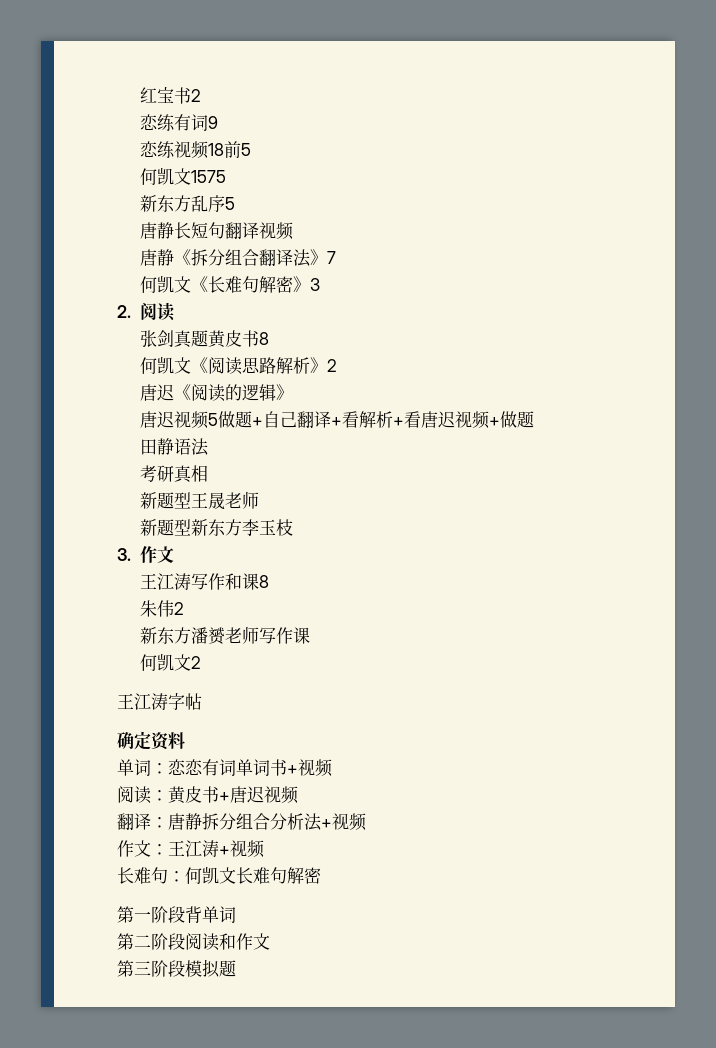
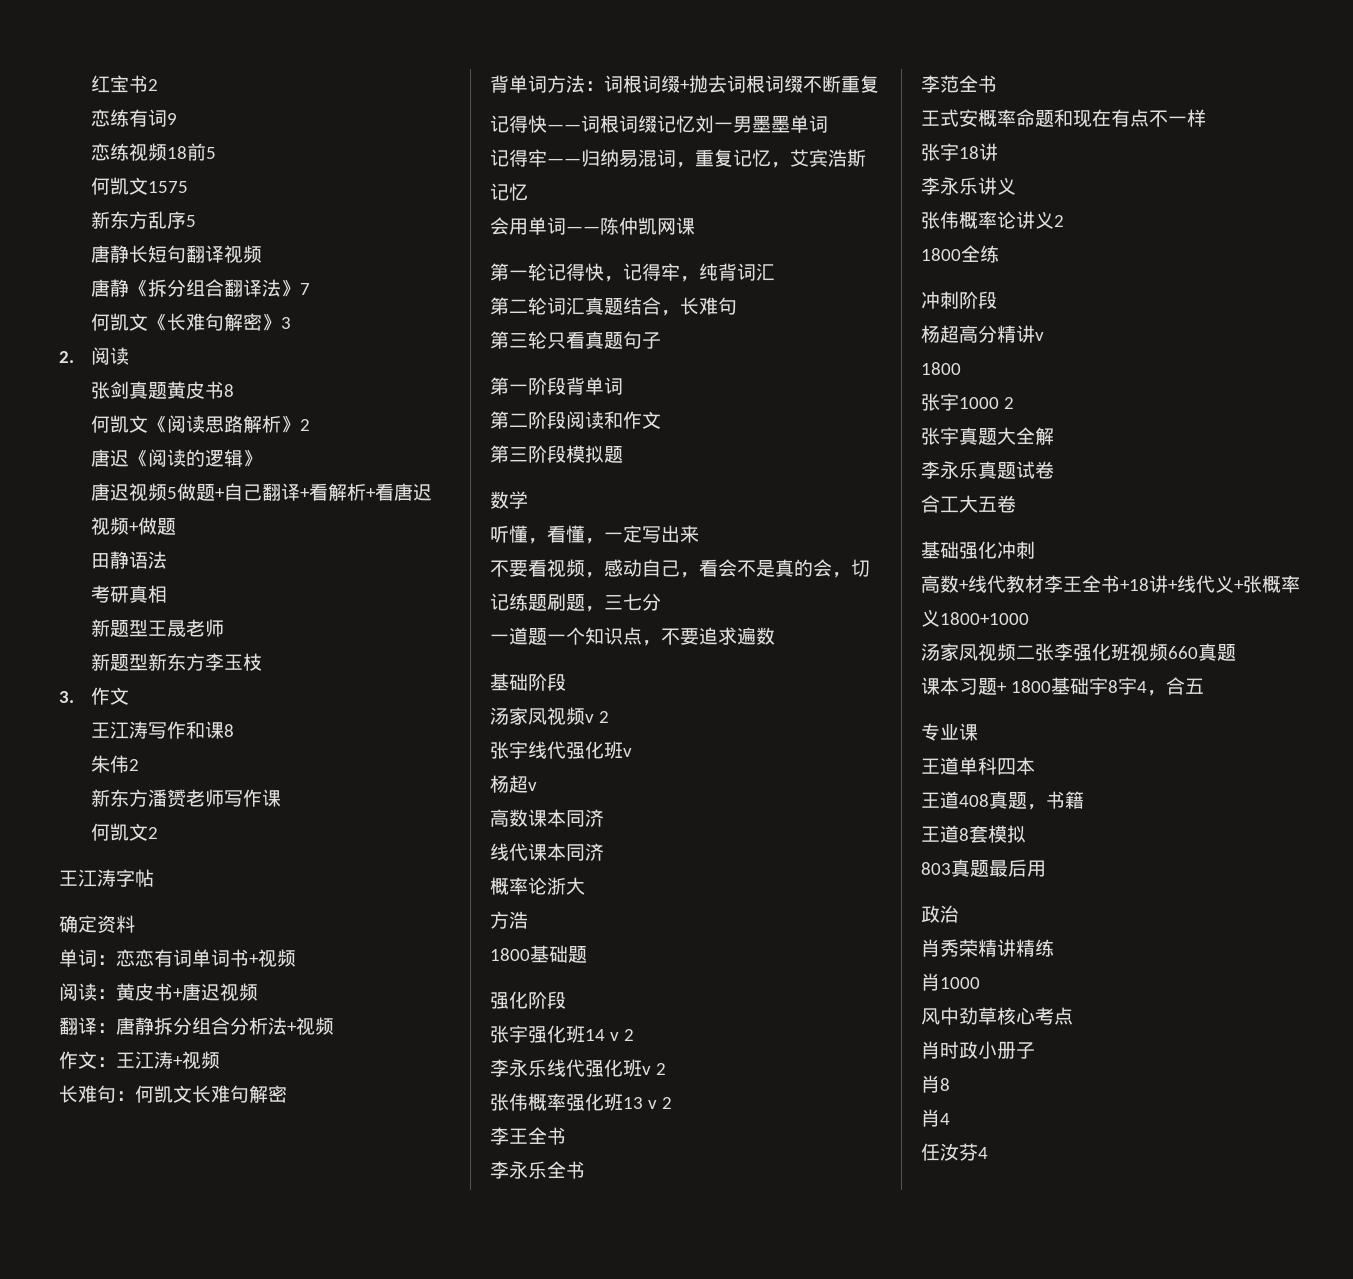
+ 背单词方法：词根词缀+抛去词根词缀不断重复
+ 记得快——词根词缀记忆刘一男墨墨单词
+ 记得牢——归纳易混词，重复记忆，艾宾浩斯记忆
+ 会用单词——陈仲凯网课
+ 第一轮记得快，记得牢，纯背词汇
+ 第二轮词汇真题结合，长难句
+ 第三轮只看真题句子
+ 数学
+ 听懂，看懂，一定写出来
+ 不要看视频，感动自己，看会不是真的会，切记练题刷题，三七分
+ 一道题一个知识点，不要追求遍数
+ 基础阶段
+ 汤家凤视频v 2
+ 张宇线代强化班v
+ 杨超v
+ 高数课本同济
+ 线代课本同济
+ 概率论浙大
+ 方浩
+ 1800基础题
+ 强化阶段
+ 张宇强化班14 v 2
+ 李永乐线代强化班v 2
+ 张伟概率强化班13 v 2
+ 李王全书
+ 李永乐全书
+ 李范全书
+ 王式安概率命题和现在有点不一样
+ 张宇18讲
+ 李永乐讲义
+ 张伟概率论讲义2
+ 1800全练
+ 冲刺阶段
+ 杨超高分精讲v
+ 1800
+ 张宇1000 2
+ 张宇真题大全解
+ 李永乐真题试卷
+ 合工大五卷
+ 基础强化冲刺
+ 高数+线代教材李王全书+18讲+线代义+张概率义1800+1000
+ 汤家凤视频二张李强化班视频660真题
+ 课本习题+ 1800基础宇8宇4，合五
+ 专业课
+ 王道单科四本
+ 王道408真题，书籍
+ 王道8套模拟
+ 803真题最后用
+ 政治
+ 肖秀荣精讲精练
+ 肖1000
+ 风中劲草核心考点
+ 肖时政小册子
+ 肖8
+ 肖4
+ 任汝芬4

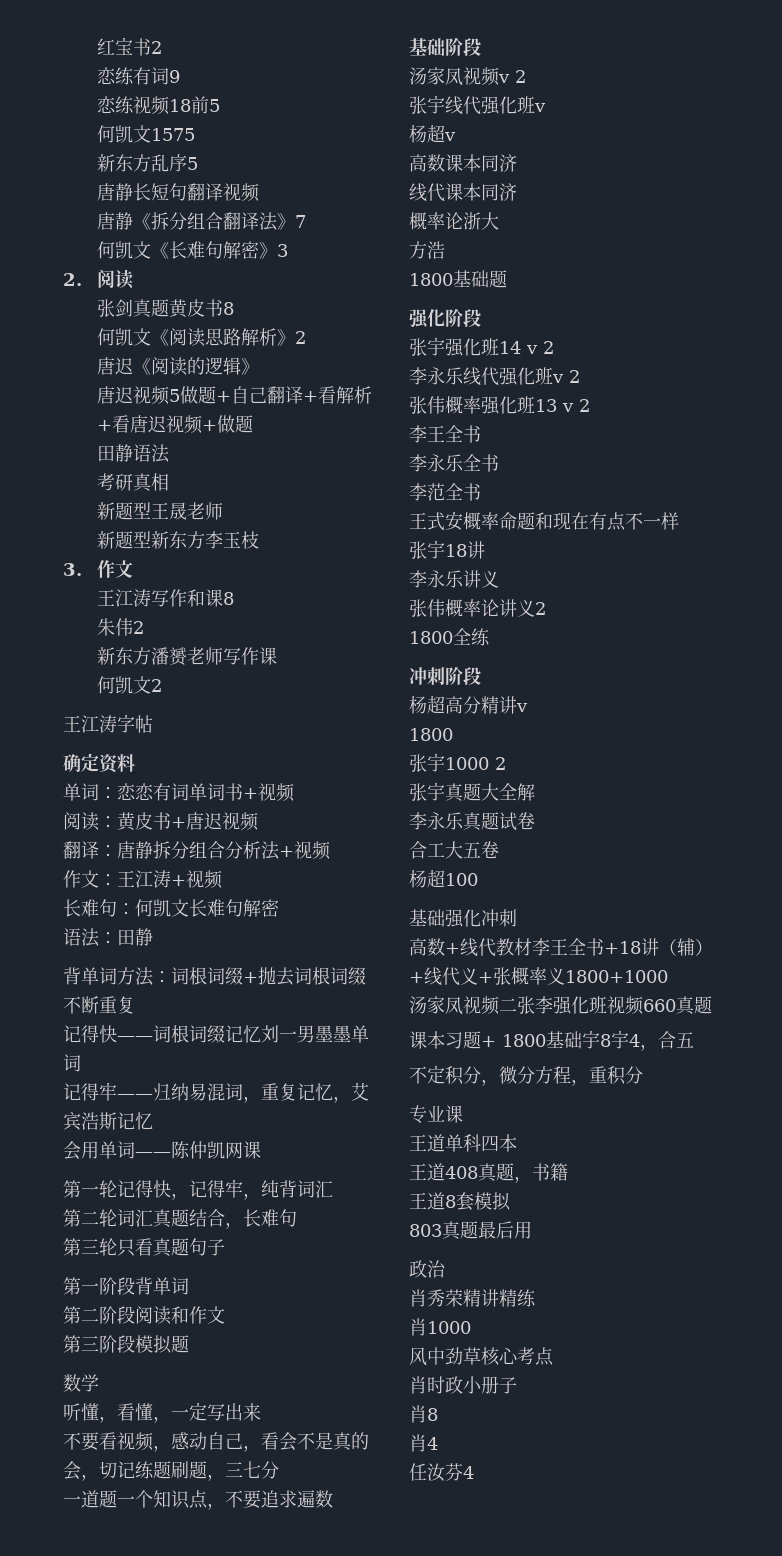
+ 语法：田静
+ 杨超100
- 高数+线代教材李王全书+18讲+线代义+张概率义1800+1000
+ 高数+线代教材李王全书+18讲（辅）+线代义+张概率义1800+1000
+ 不定积分，微分方程，重积分

